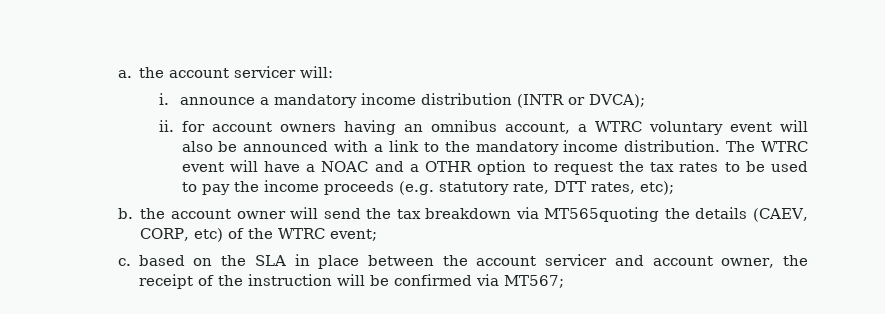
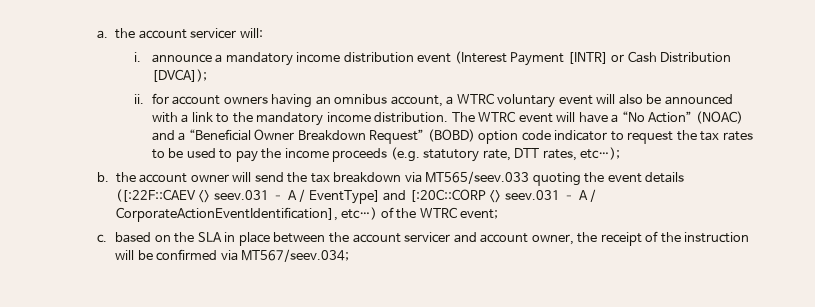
- i. announce a mandatory income distribution (INTR or DVCA);
+ i. announce a mandatory income distribution event (Interest Payment [INTR] or Cash Distribution [DVCA]);
- The WTRC event will have a NOAC and a OTHR option to request the tax rates to be used to pay the income proceeds (e.g. statutory rate, DTT rates, etc);
+ The WTRC event will have a “No Action” (NOAC) and a “Beneficial Owner Breakdown Request” (BOBD) option code indicator to request the tax rates to be used to pay the income proceeds (e.g. statutory rate, DTT rates, etc…);
- b. the account owner will send the tax breakdown via MT565quoting the details (CAEV, CORP, etc) of the WTRC event;
+ b. the account owner will send the tax breakdown via MT565/seev.033 quoting the event details ([:22F::CAEV <> seev.031 – A / EventType] and [:20C::CORP <> seev.031 – A / CorporateActionEventIdentification], etc…) of the WTRC event;
- c. based on the SLA in place between the account servicer and account owner, the receipt of the instruction will be confirmed via MT567;
+ c. based on the SLA in place between the account servicer and account owner, the receipt of the instruction will be confirmed via MT567/seev.034;

